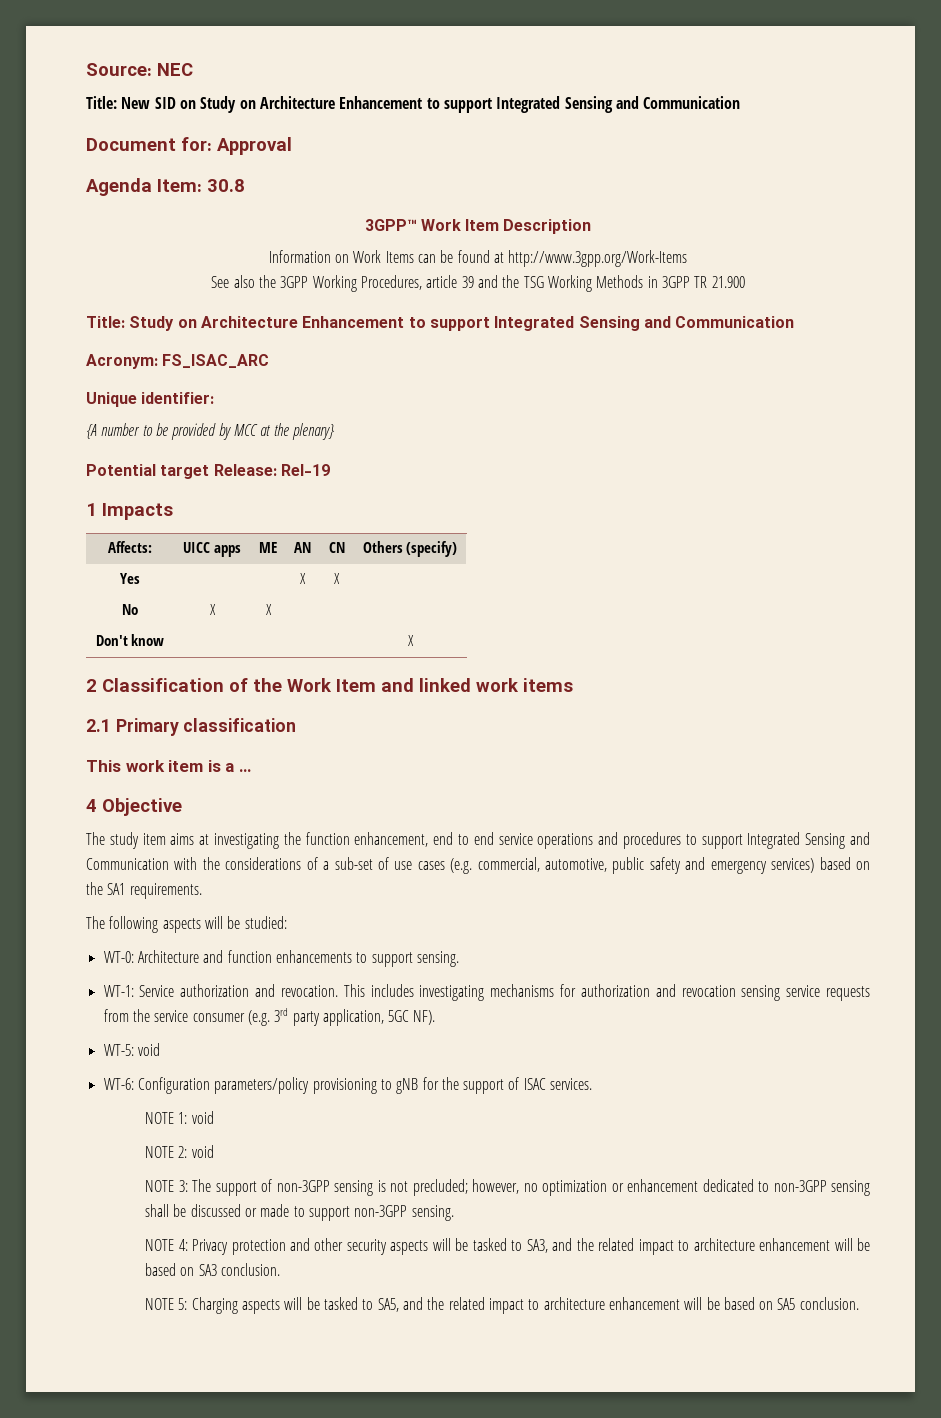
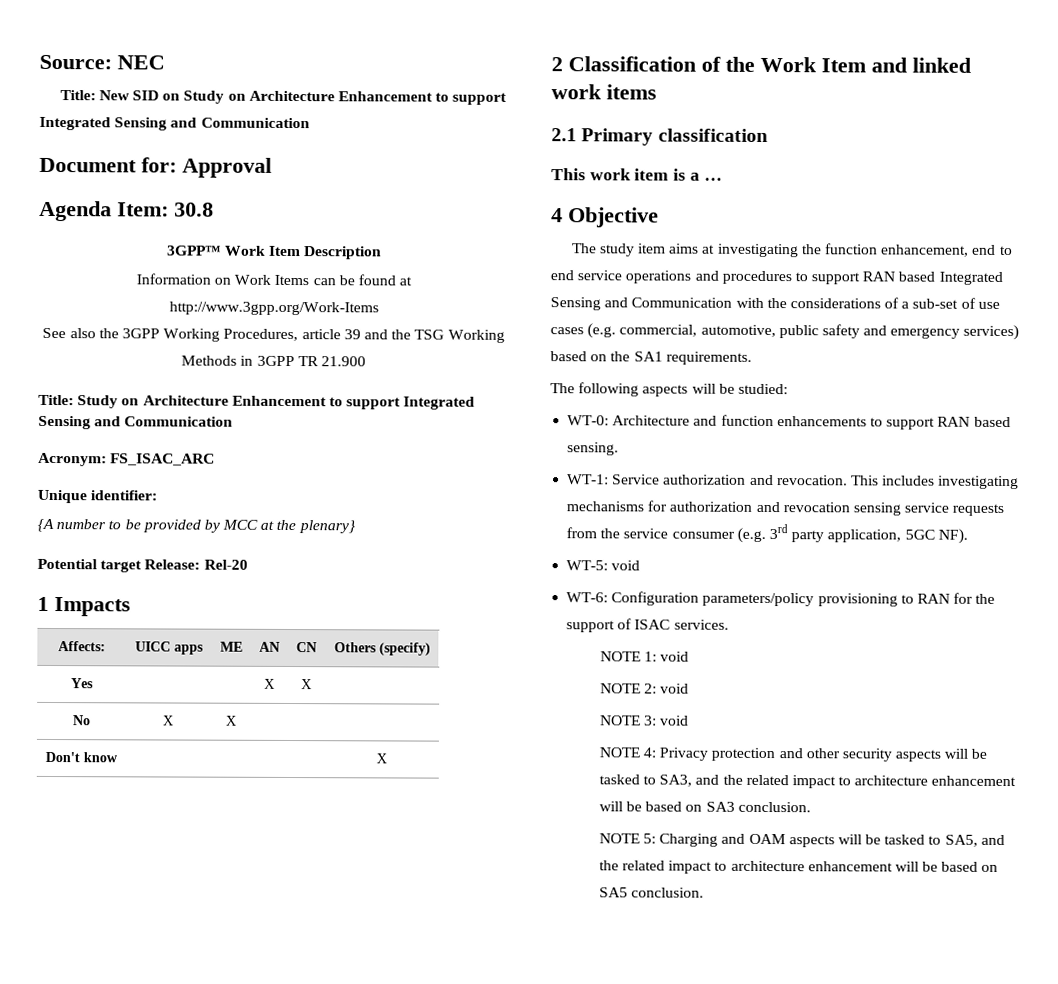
- Potential target Release: Rel-19
+ Potential target Release: Rel-20
- The study item aims at investigating the function enhancement, end to end service operations and procedures to support Integrated Sensing and Communication with the considerations of a sub-set of use cases (e.g. commercial, automotive, public safety and emergency services) based on the SA1 requirements.
+ The study item aims at investigating the function enhancement, end to end service operations and procedures to support RAN based Integrated Sensing and Communication with the considerations of a sub-set of use cases (e.g. commercial, automotive, public safety and emergency services) based on the SA1 requirements.
- WT-0: Architecture and function enhancements to support sensing.
+ WT-0: Architecture and function enhancements to support RAN based sensing.
- WT-6: Configuration parameters/policy provisioning to gNB for the support of ISAC services.
+ WT-6: Configuration parameters/policy provisioning to RAN for the support of ISAC services.
- NOTE 3: The support of non-3GPP sensing is not precluded; however, no optimization or enhancement dedicated to non-3GPP sensing shall be discussed or made to support non-3GPP sensing.
+ NOTE 3: void
- NOTE 5: Charging aspects will be tasked to SA5, and the related impact to architecture enhancement will be based on SA5 conclusion.
+ NOTE 5: Charging and OAM aspects will be tasked to SA5, and the related impact to architecture enhancement will be based on SA5 conclusion.

